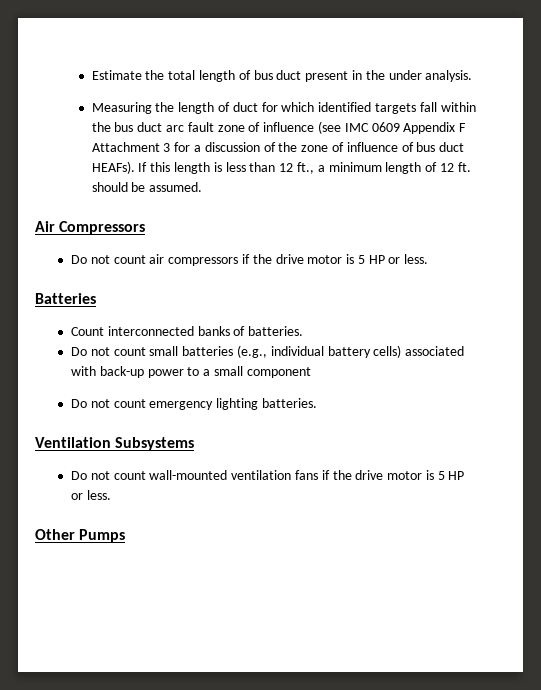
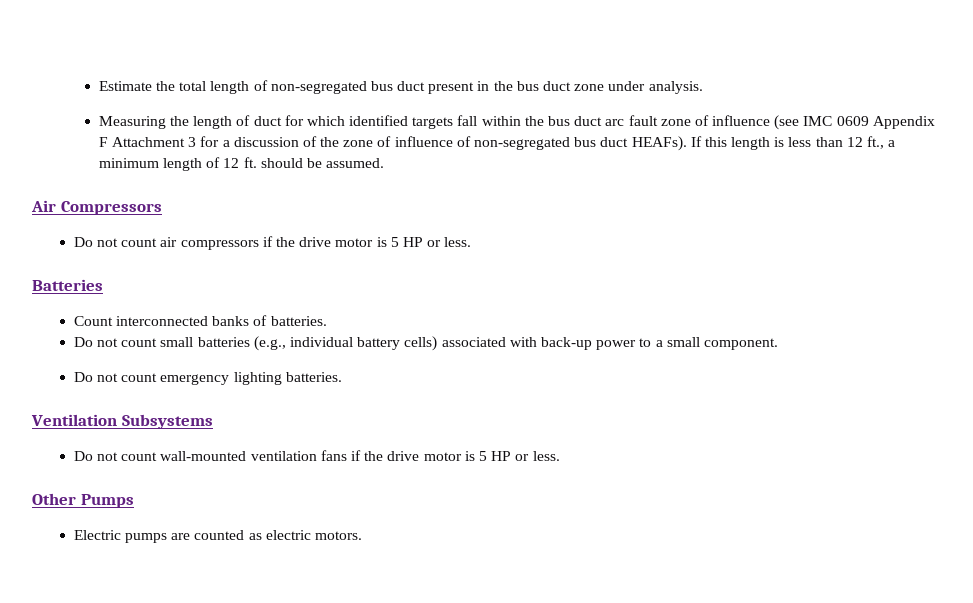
- Estimate the total length of bus duct present in the under analysis.
+ Estimate the total length of non-segregated bus duct present in the bus duct zone under analysis.
- Measuring the length of duct for which identified targets fall within the bus duct arc fault zone of influence (see IMC 0609 Appendix F Attachment 3 for a discussion of the zone of influence of bus duct HEAFs).
+ Measuring the length of duct for which identified targets fall within the bus duct arc fault zone of influence (see IMC 0609 Appendix F Attachment 3 for a discussion of the zone of influence of non-segregated bus duct HEAFs).
- Do not count small batteries (e.g., individual battery cells) associated with back-up power to a small component
+ Do not count small batteries (e.g., individual battery cells) associated with back-up power to a small component.
+ Electric pumps are counted as electric motors.

